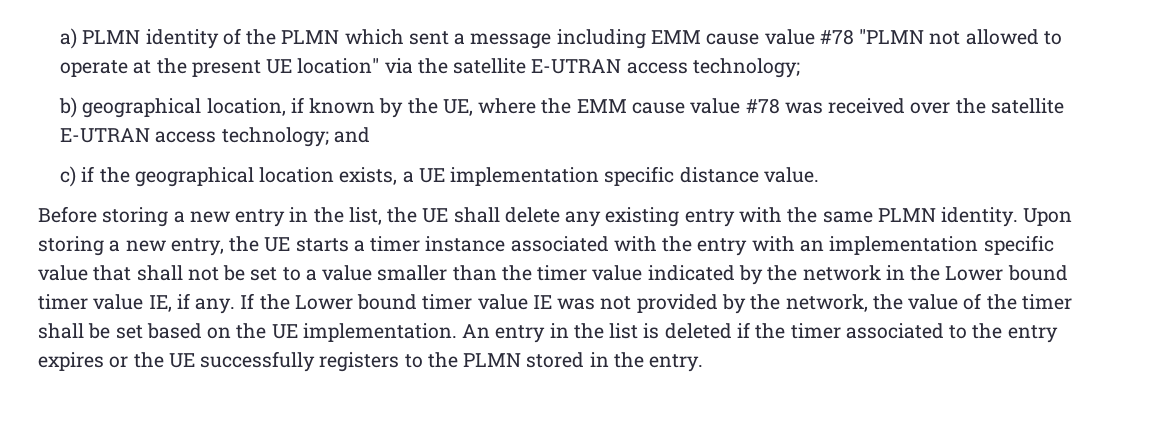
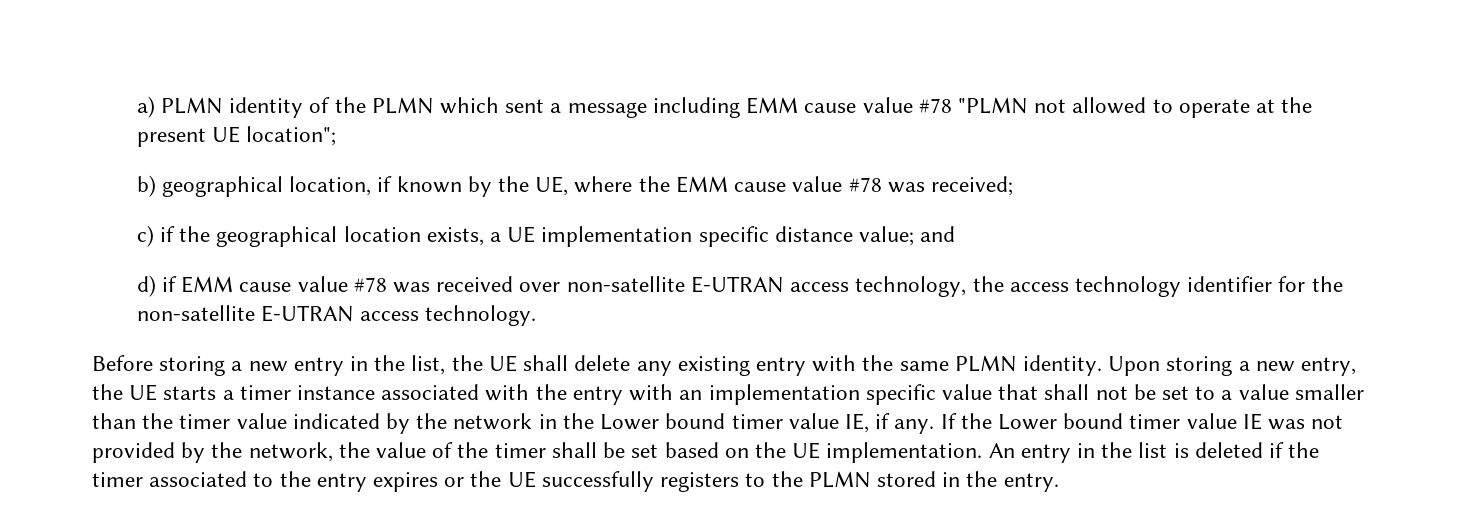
- a) PLMN identity of the PLMN which sent a message including EMM cause value #78 "PLMN not allowed to operate at the present UE location" via the satellite E-UTRAN access technology;
+ a) PLMN identity of the PLMN which sent a message including EMM cause value #78 "PLMN not allowed to operate at the present UE location";
- b) geographical location, if known by the UE, where the EMM cause value #78 was received over the satellite E-UTRAN access technology; and
+ b) geographical location, if known by the UE, where the EMM cause value #78 was received;
- c) if the geographical location exists, a UE implementation specific distance value.
+ c) if the geographical location exists, a UE implementation specific distance value; and
+ d) if EMM cause value #78 was received over non-satellite E-UTRAN access technology, the access technology identifier for the non-satellite E-UTRAN access technology.

